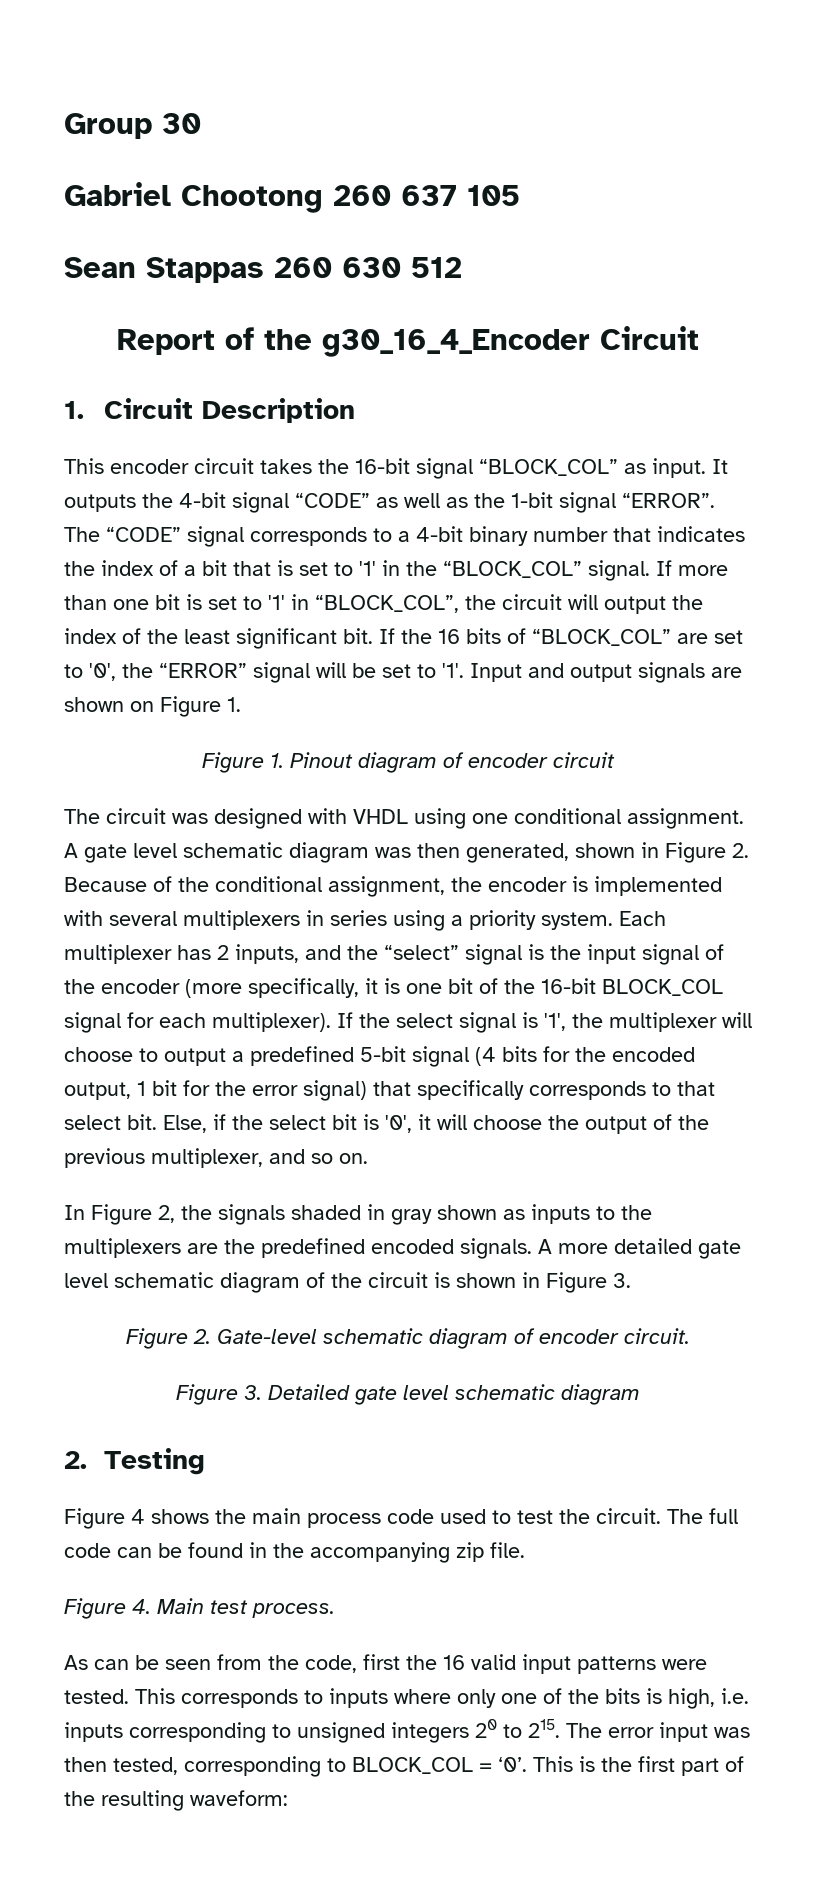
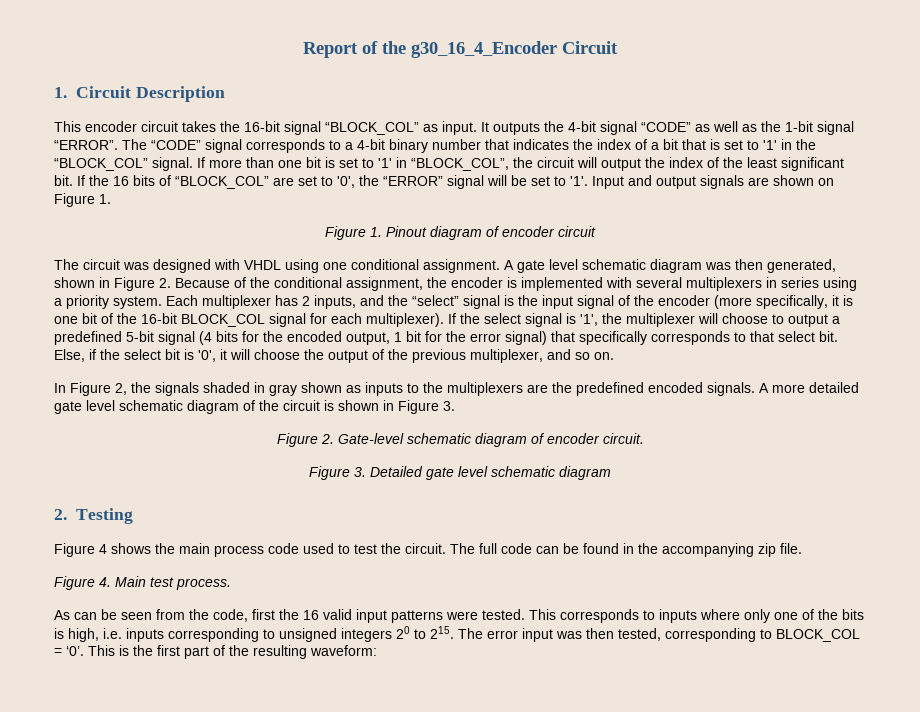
- Group 30
- Gabriel Chootong 260 637 105
- Sean Stappas 260 630 512

